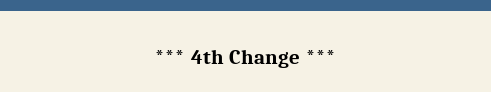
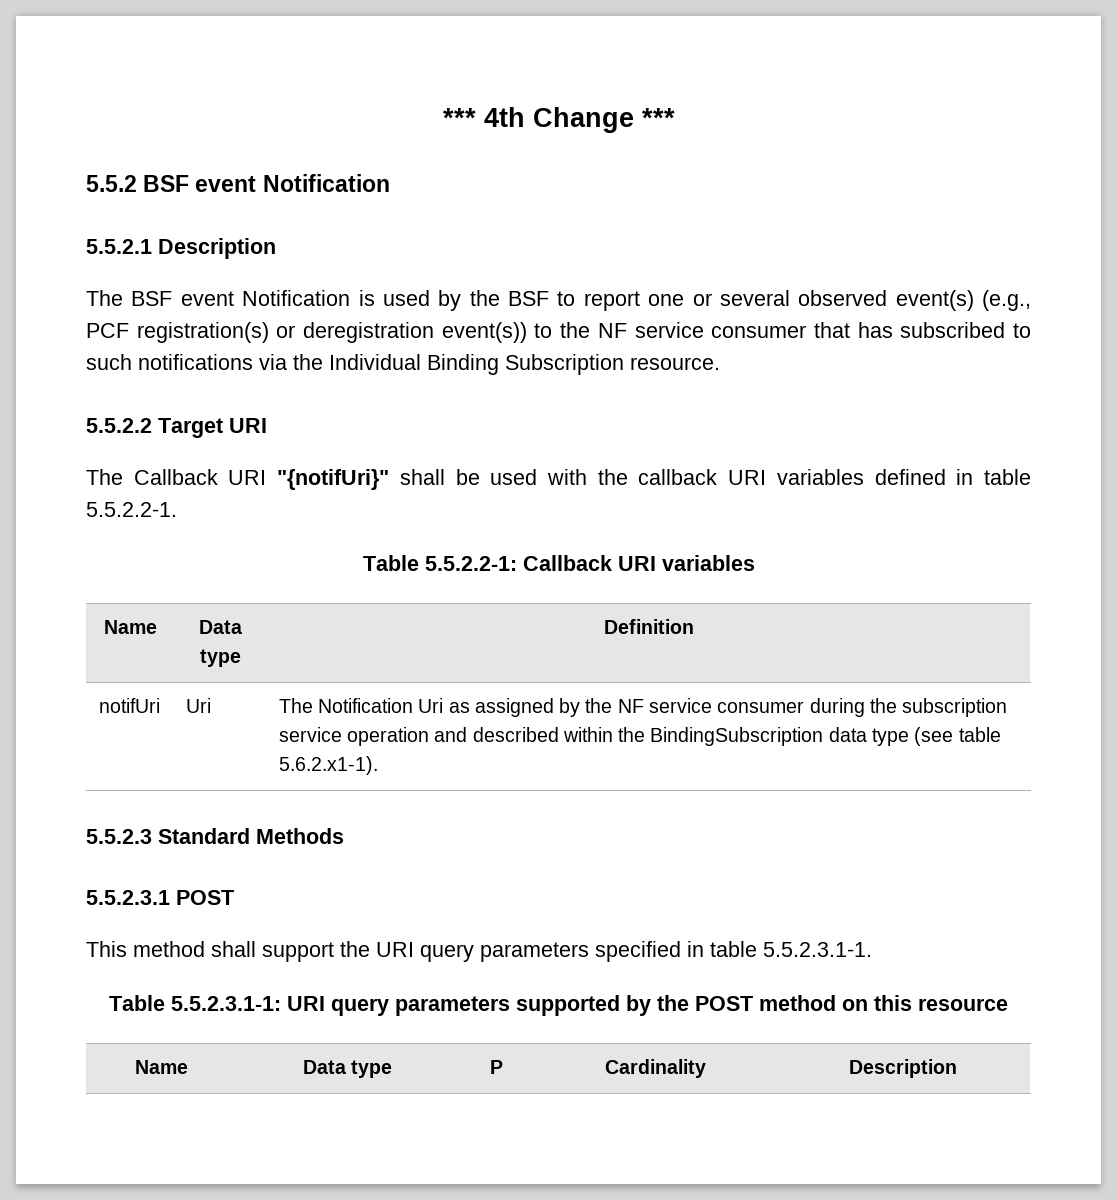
+ 5.5.2 BSF event Notification
+ 5.5.2.1 Description
+ The BSF event Notification is used by the BSF to report one or several observed event(s) (e.g., PCF registration(s) or deregistration event(s)) to the NF service consumer that has subscribed to such notifications via the Individual Binding Subscription resource.
+ 5.5.2.2 Target URI
+ The Callback URI "{notifUri}" shall be used with the callback URI variables defined in table 5.5.2.2-1.
+ Table 5.5.2.2-1: Callback URI variables
+ Name | Data type | Definition
+ notifUri | Uri | The Notification Uri as assigned by the NF service consumer during the subscription service operation and described within the BindingSubscription data type (see table 5.6.2.x1-1).
+ 5.5.2.3 Standard Methods
+ 5.5.2.3.1 POST
+ This method shall support the URI query parameters specified in table 5.5.2.3.1-1.
+ Table 5.5.2.3.1-1: URI query parameters supported by the POST method on this resource
+ Name | Data type | P | Cardinality | Description

